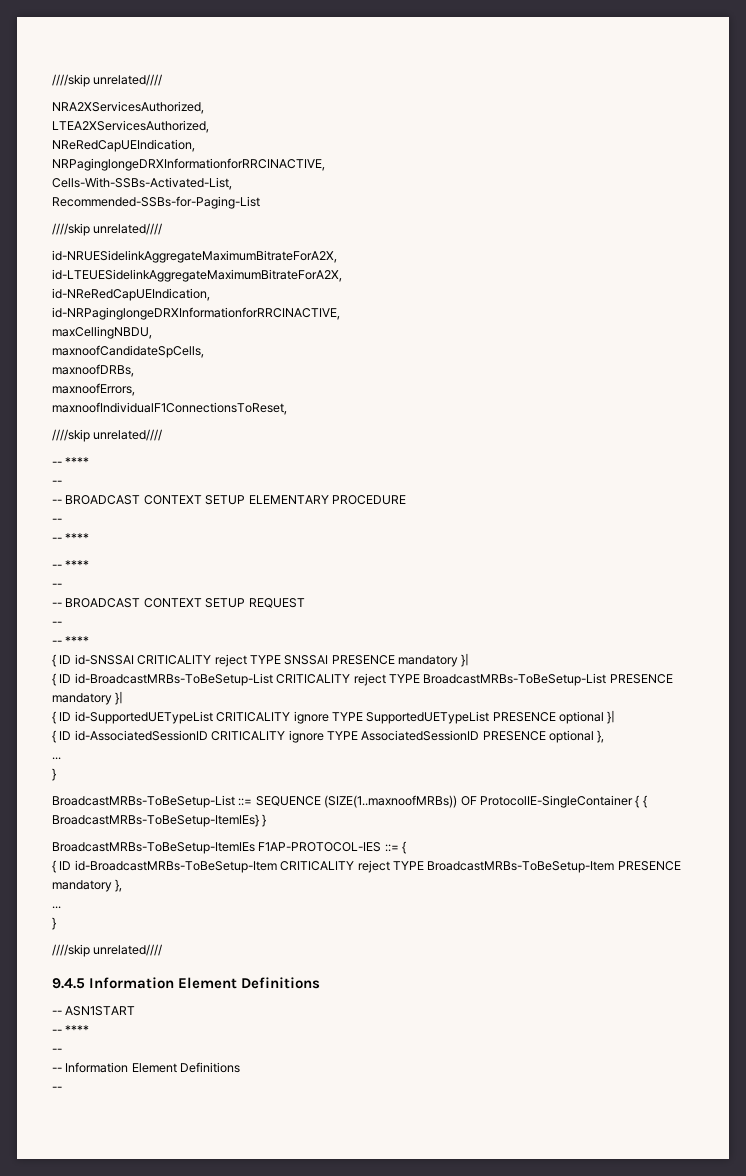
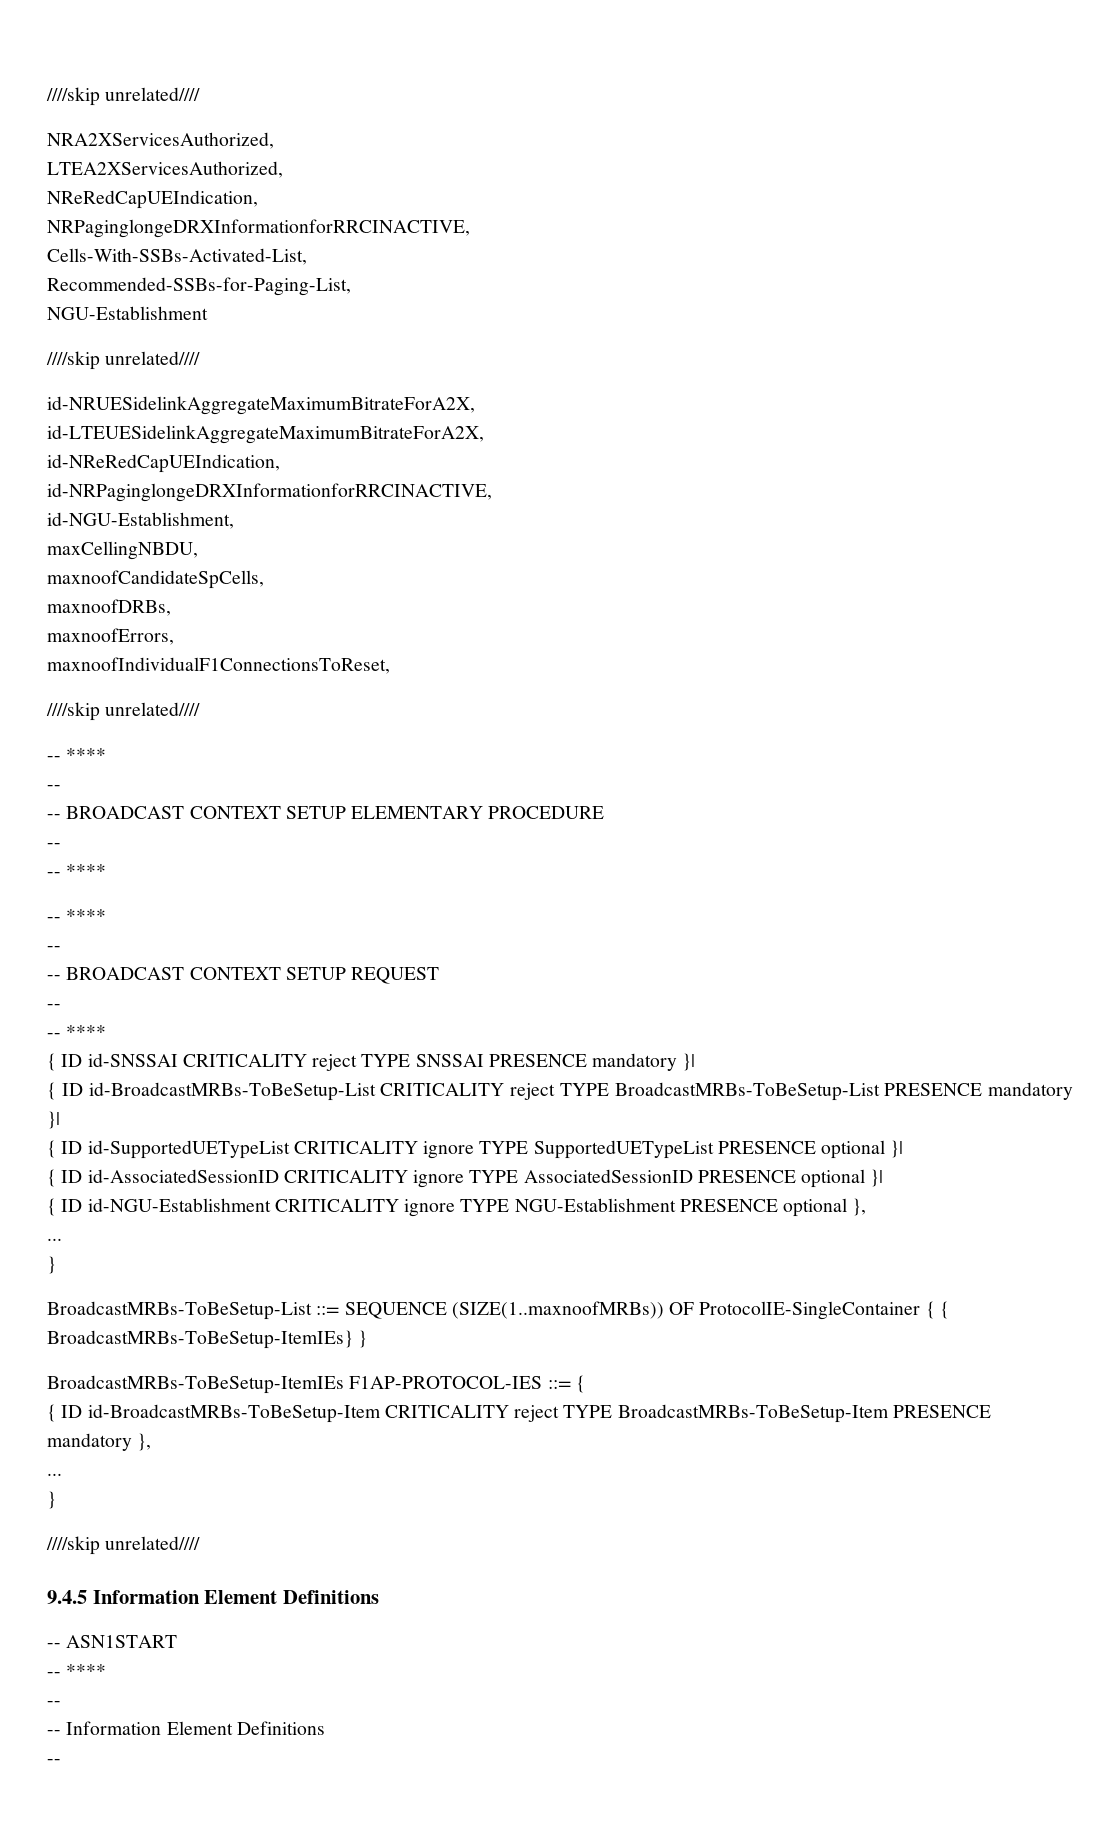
- Recommended-SSBs-for-Paging-List
+ Recommended-SSBs-for-Paging-List,
+ NGU-Establishment
+ id-NGU-Establishment,
- { ID id-AssociatedSessionID CRITICALITY ignore TYPE AssociatedSessionID PRESENCE optional },
+ { ID id-AssociatedSessionID CRITICALITY ignore TYPE AssociatedSessionID PRESENCE optional }|
+ { ID id-NGU-Establishment CRITICALITY ignore TYPE NGU-Establishment PRESENCE optional },

